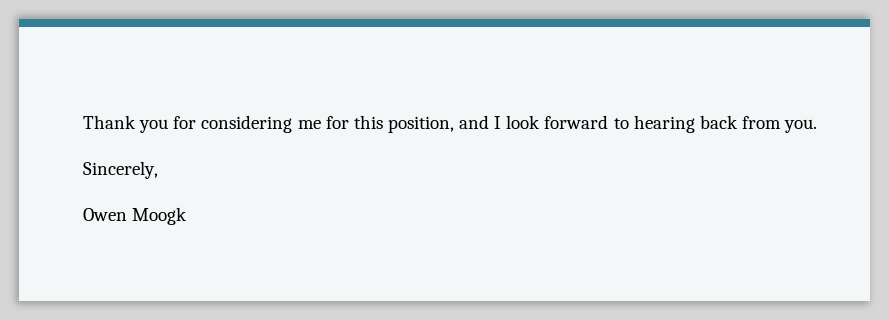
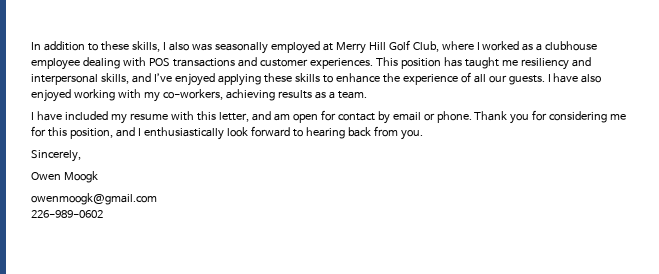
+ In addition to these skills, I also was seasonally employed at Merry Hill Golf Club, where I worked as a clubhouse employee dealing with POS transactions and customer experiences. This position has taught me resiliency and interpersonal skills, and I’ve enjoyed applying these skills to enhance the experience of all our guests. I have also enjoyed working with my co-workers, achieving results as a team.
+ I have included my resume with this letter, and am open for contact by email or phone.
- Thank you for considering me for this position, and I look forward to hearing back from you.
+ Thank you for considering me for this position, and I enthusiastically look forward to hearing back from you.
+ owenmoogk@gmail.com
+ 226-989-0602

